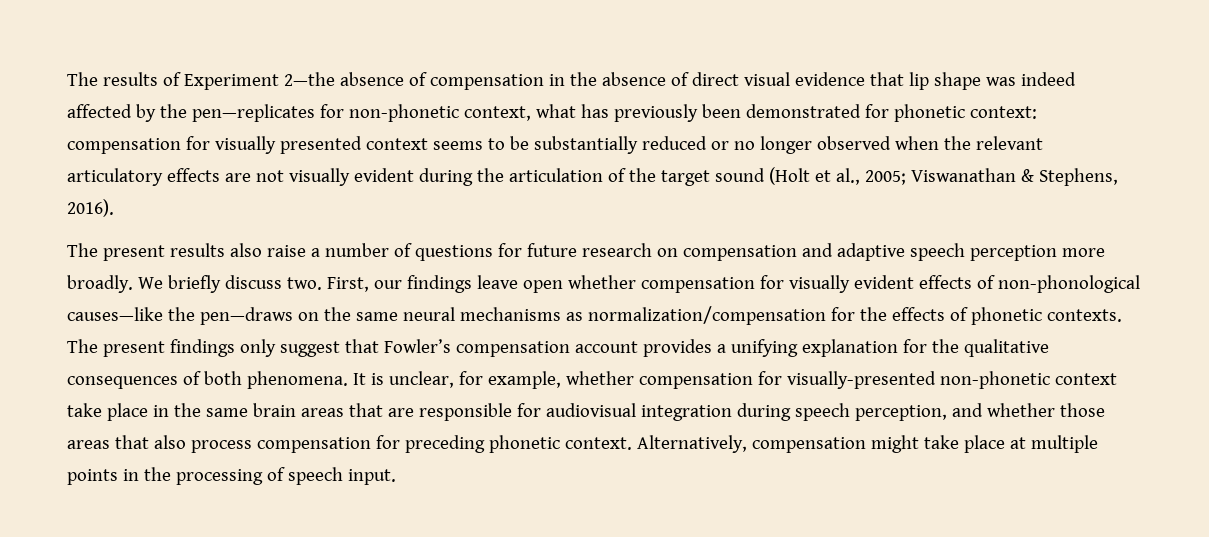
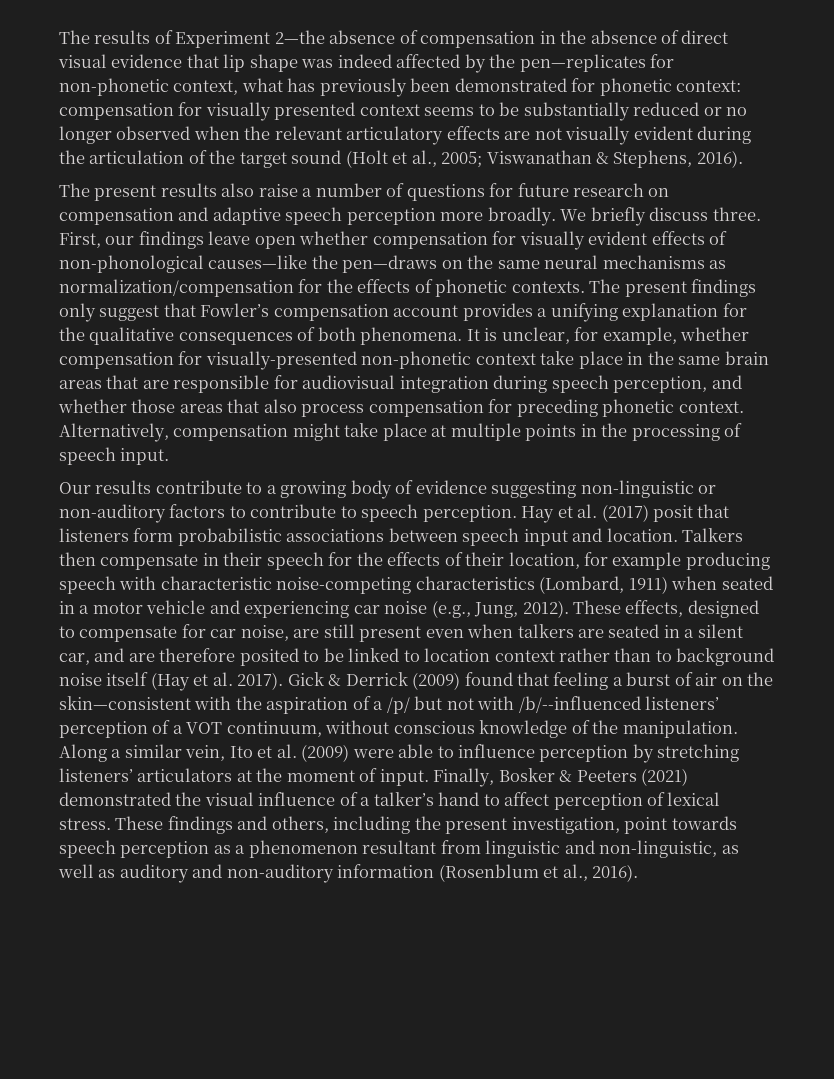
- We briefly discuss two.
+ We briefly discuss three.
+ Our results contribute to a growing body of evidence suggesting non-linguistic or non-auditory factors to contribute to speech perception. Hay et al. (2017) posit that listeners form probabilistic associations between speech input and location. Talkers then compensate in their speech for the effects of their location, for example producing speech with characteristic noise-competing characteristics (Lombard, 1911) when seated in a motor vehicle and experiencing car noise (e.g., Jung, 2012). These effects, designed to compensate for car noise, are still present even when talkers are seated in a silent car, and are therefore posited to be linked to location context rather than to background noise itself (Hay et al. 2017). Gick & Derrick (2009) found that feeling a burst of air on the skin—consistent with the aspiration of a /p/ but not with /b/--influenced listeners’ perception of a VOT continuum, without conscious knowledge of the manipulation. Along a similar vein, Ito et al. (2009) were able to influence perception by stretching listeners’ articulators at the moment of input. Finally, Bosker & Peeters (2021) demonstrated the visual influence of a talker’s hand to affect perception of lexical stress. These findings and others, including the present investigation, point towards speech perception as a phenomenon resultant from linguistic and non-linguistic, as well as auditory and non-auditory information (Rosenblum et al., 2016).

